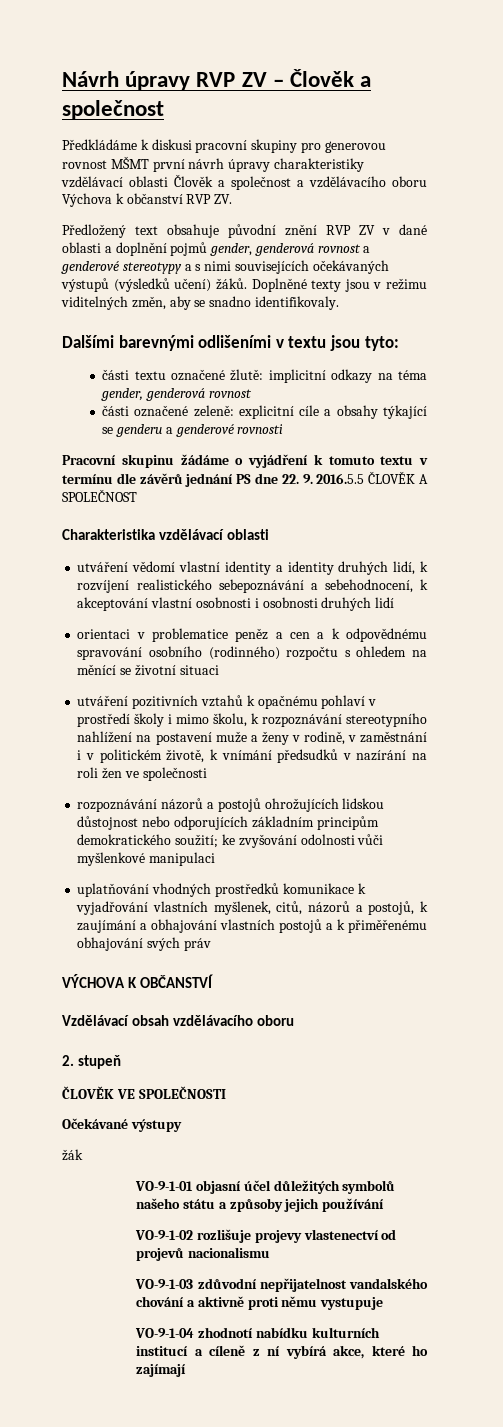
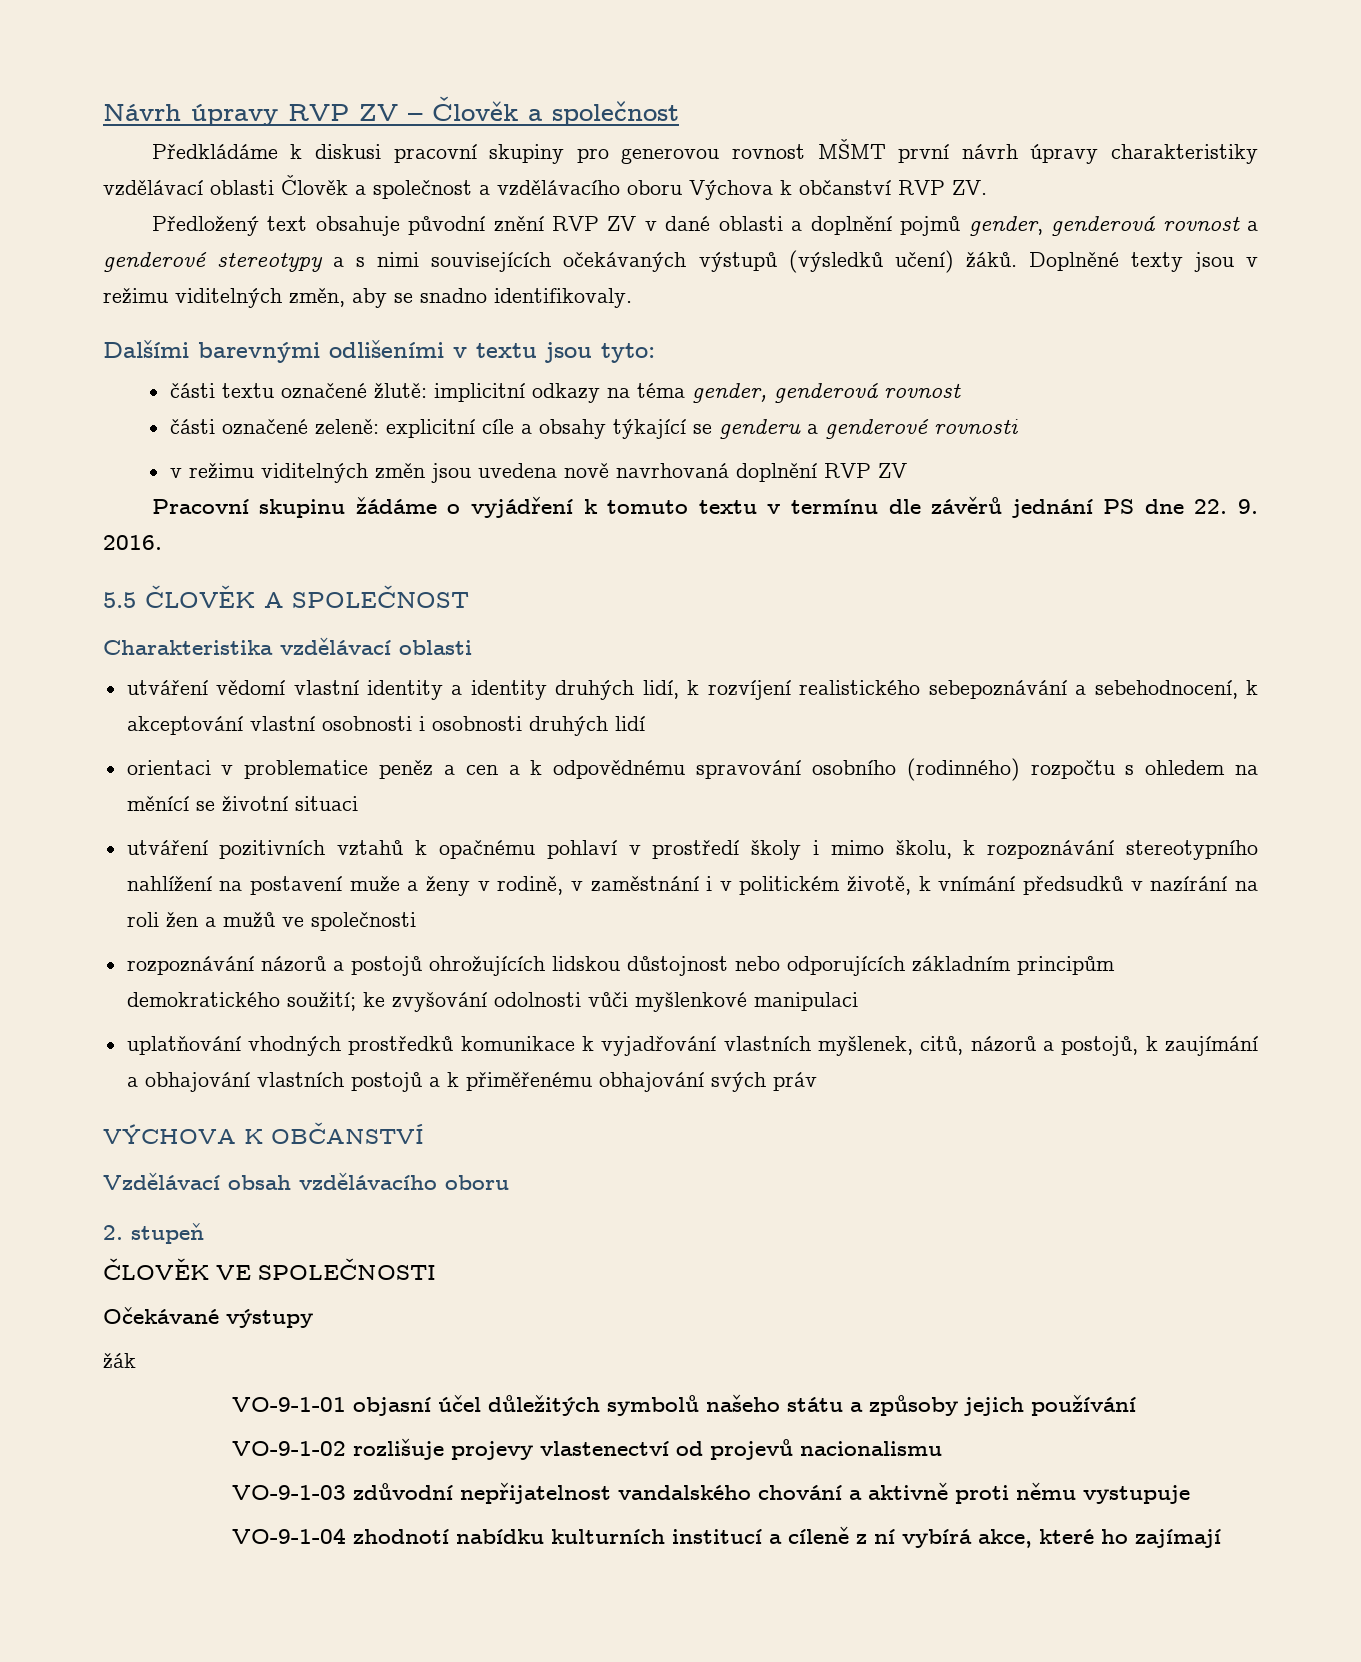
+ v režimu viditelných změn jsou uvedena nově navrhovaná doplnění RVP ZV
- Pracovní skupinu žádáme o vyjádření k tomuto textu v termínu dle závěrů jednání PS dne 22. 9. 2016.5.5 ČLOVĚK A SPOLEČNOST
+ Pracovní skupinu žádáme o vyjádření k tomuto textu v termínu dle závěrů jednání PS dne 22. 9. 2016.
+ 5.5 ČLOVĚK A SPOLEČNOST
- utváření pozitivních vztahů k opačnému pohlaví v prostředí školy i mimo školu, k rozpoznávání stereotypního nahlížení na postavení muže a ženy v rodině, v zaměstnání i v politickém životě, k vnímání předsudků v nazírání na roli žen ve společnosti
+ utváření pozitivních vztahů k opačnému pohlaví v prostředí školy i mimo školu, k rozpoznávání stereotypního nahlížení na postavení muže a ženy v rodině, v zaměstnání i v politickém životě, k vnímání předsudků v nazírání na roli žen a mužů ve společnosti

